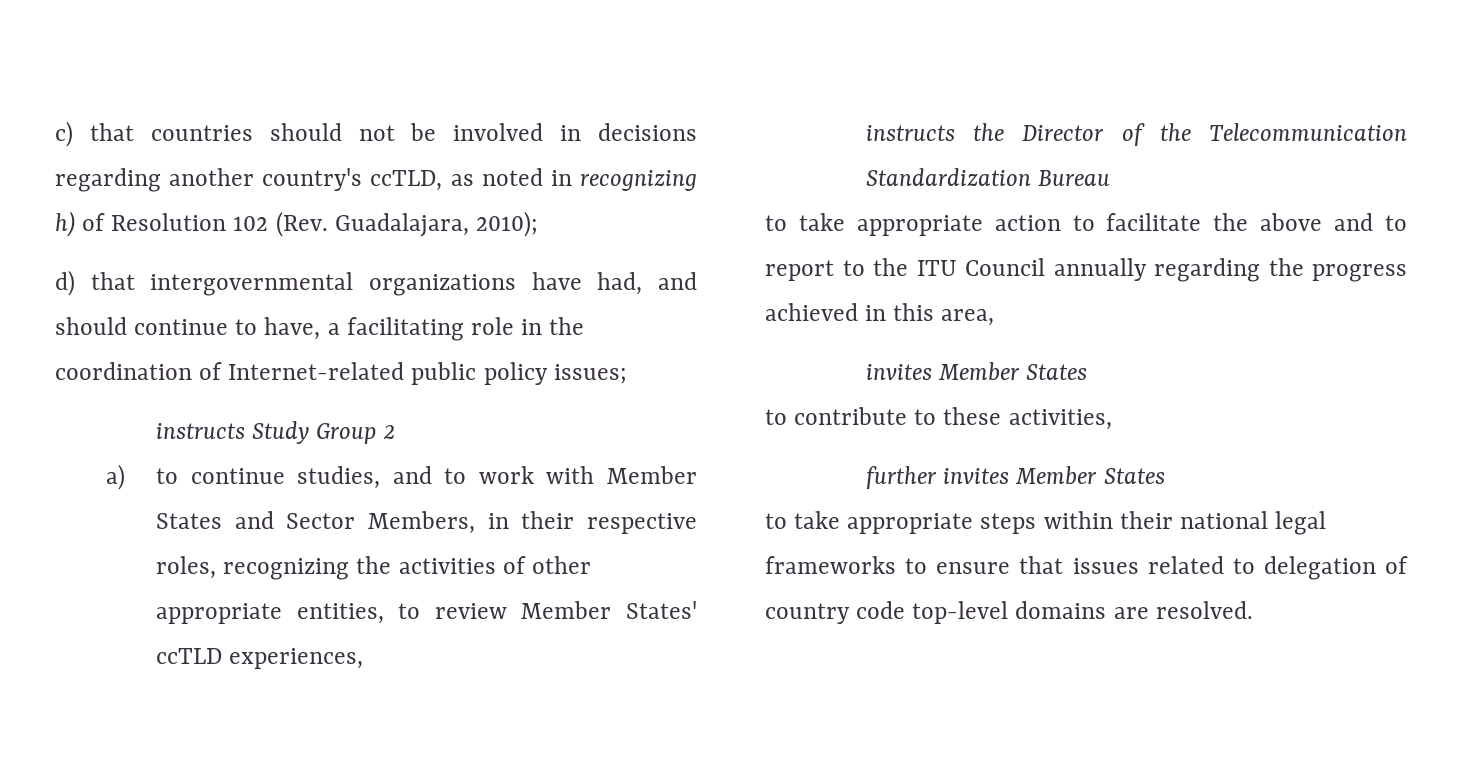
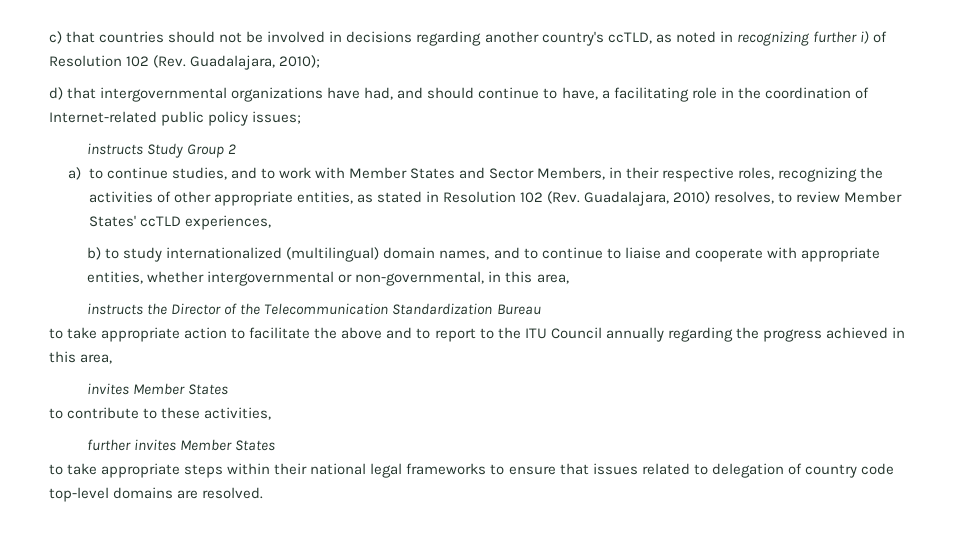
- c) that countries should not be involved in decisions regarding another country's ccTLD, as noted in recognizing h) of Resolution 102 (Rev. Guadalajara, 2010);
+ c) that countries should not be involved in decisions regarding another country's ccTLD, as noted in recognizing further i) of Resolution 102 (Rev. Guadalajara, 2010);
- a) to continue studies, and to work with Member States and Sector Members, in their respective roles, recognizing the activities of other appropriate entities, to review Member States' ccTLD experiences,
+ a) to continue studies, and to work with Member States and Sector Members, in their respective roles, recognizing the activities of other appropriate entities, as stated in Resolution 102 (Rev. Guadalajara, 2010) resolves, to review Member States' ccTLD experiences,
+ b) to study internationalized (multilingual) domain names, and to continue to liaise and cooperate with appropriate entities, whether intergovernmental or non-governmental, in this area,

